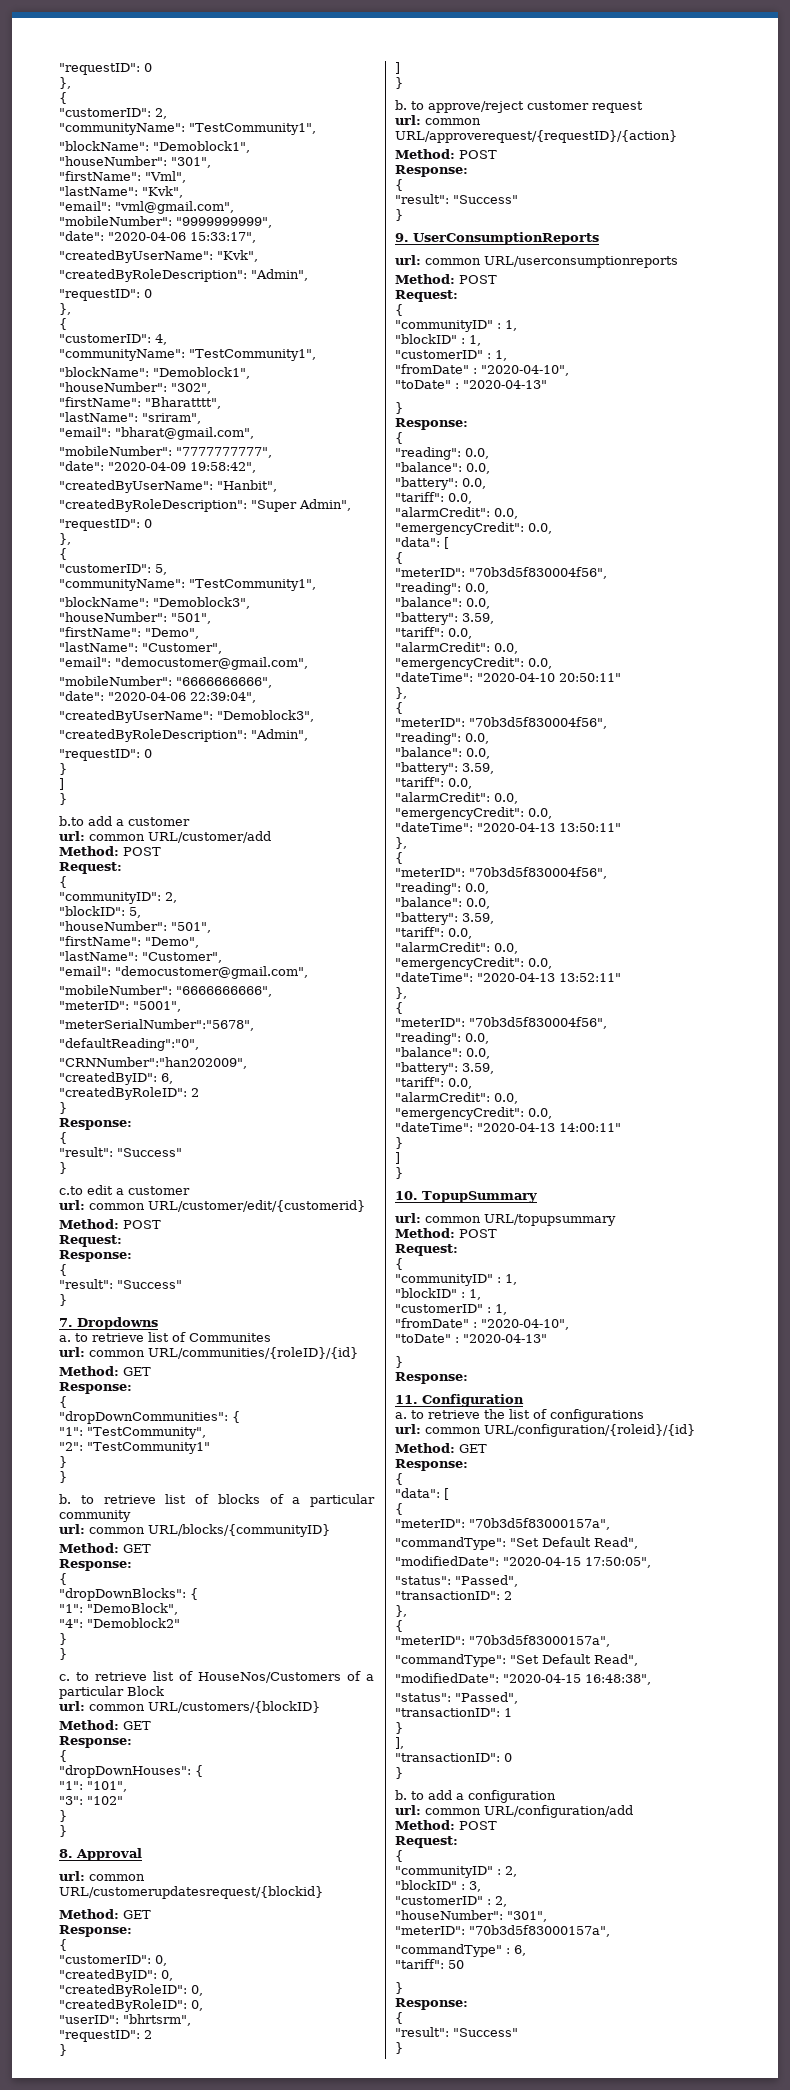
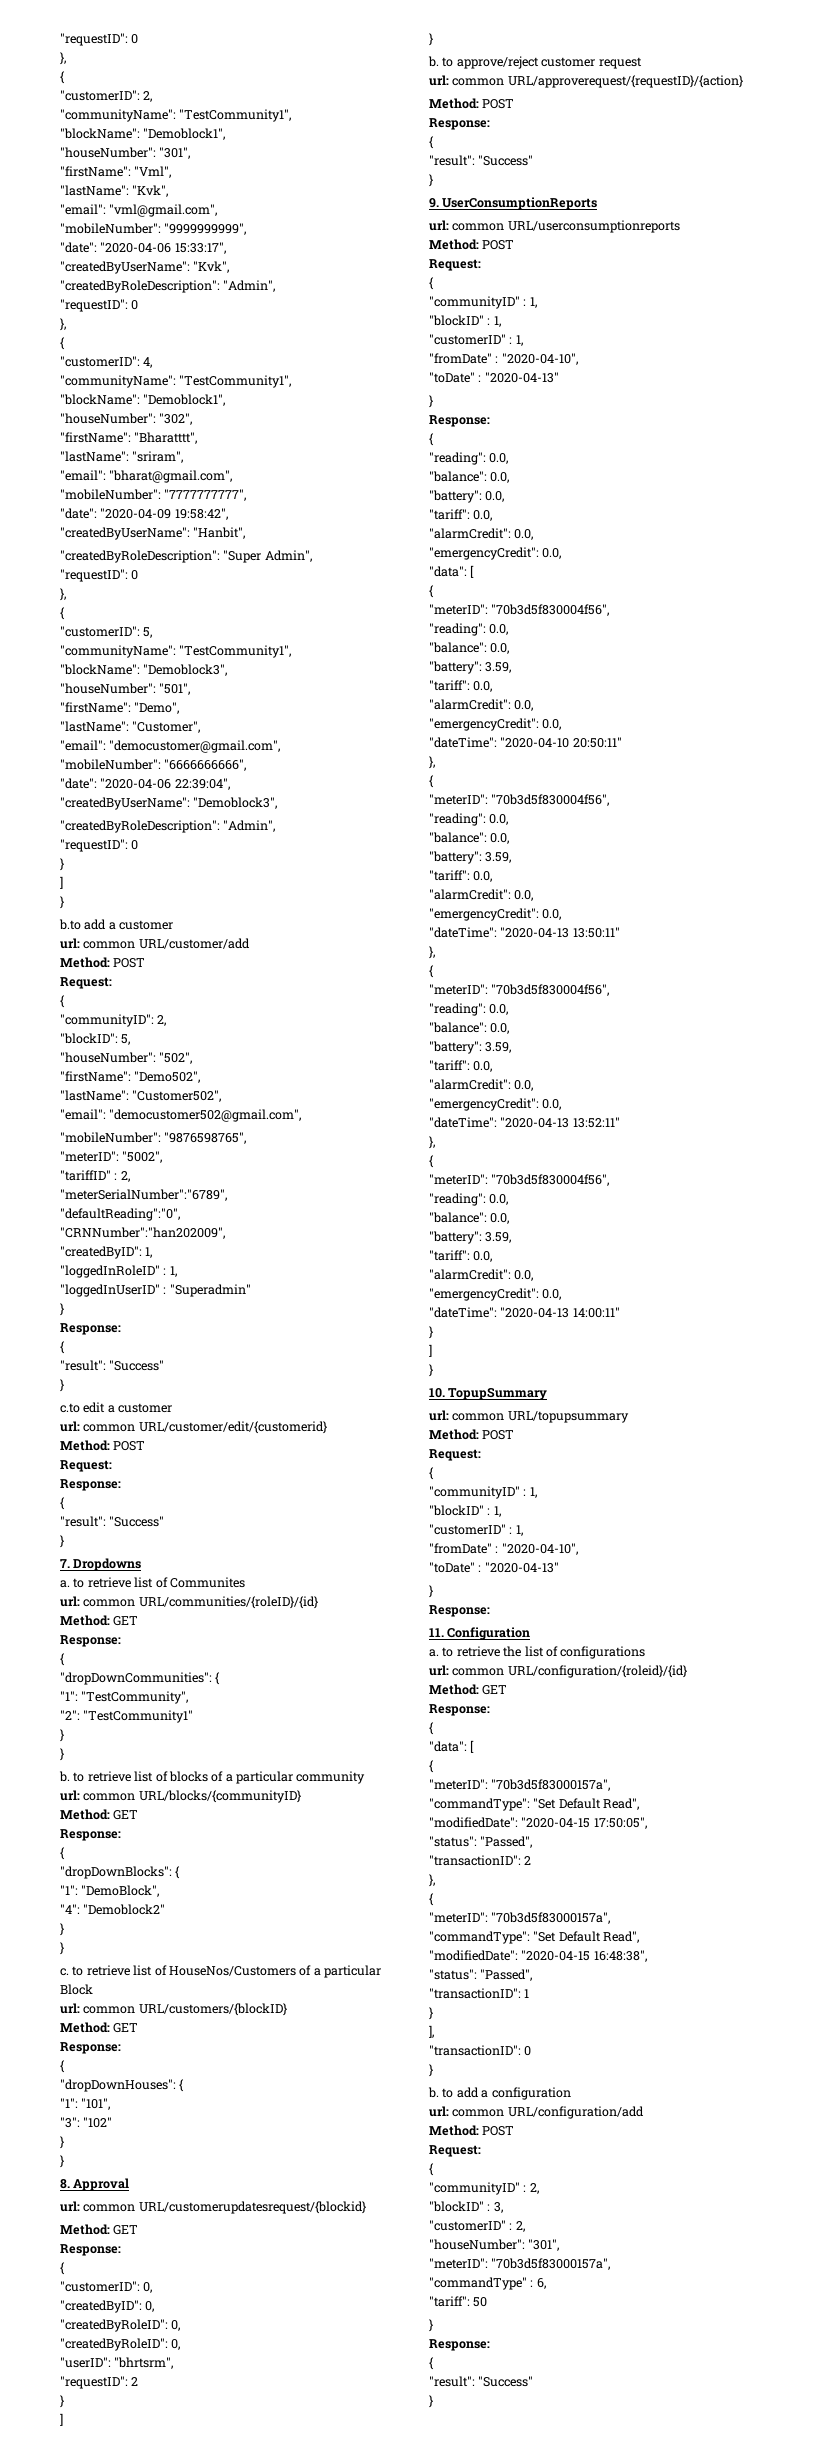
  "blockID": 5,
- "houseNumber": "501",
- "firstName": "Demo",
- "lastName": "Customer",
- "email": "democustomer@gmail.com",
- "mobileNumber": "6666666666",
- "meterID": "5001",
- "meterSerialNumber":"5678",
+ "houseNumber": "502",
+ "firstName": "Demo502",
+ "lastName": "Customer502",
+ "email": "democustomer502@gmail.com",
+ "mobileNumber": "9876598765",
+ "meterID": "5002",
+ "tariffID" : 2,
+ "meterSerialNumber":"6789",
  "defaultReading":"0",
  "CRNNumber":"han202009",
- "createdByID": 6,
- "createdByRoleID": 2
+ "createdByID": 1,
+ "loggedInRoleID" : 1,
+ "loggedInUserID" : "Superadmin"

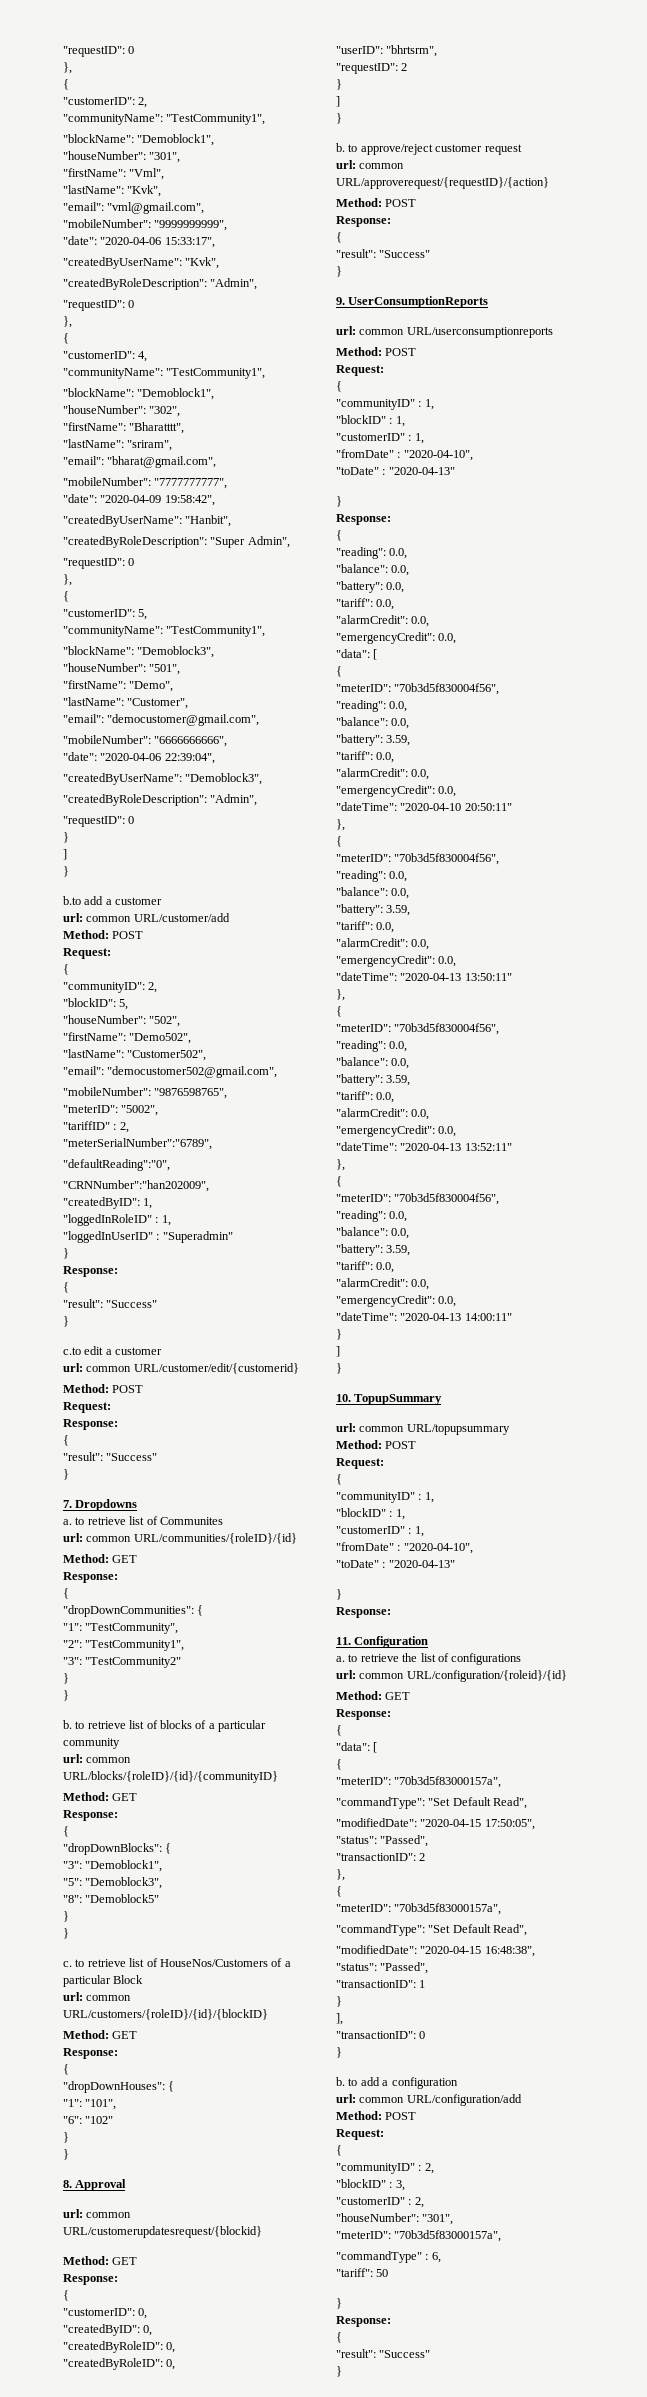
- "2": "TestCommunity1"
+ "2": "TestCommunity1",
+ "3": "TestCommunity2"
- url: common URL/blocks/{communityID}
+ url: common URL/blocks/{roleID}/{id}/{communityID}
- "1": "DemoBlock",
- "4": "Demoblock2"
+ "3": "Demoblock1",
+ "5": "Demoblock3",
+ "8": "Demoblock5"
- url: common URL/customers/{blockID}
+ url: common URL/customers/{roleID}/{id}/{blockID}
- "3": "102"
+ "6": "102"

